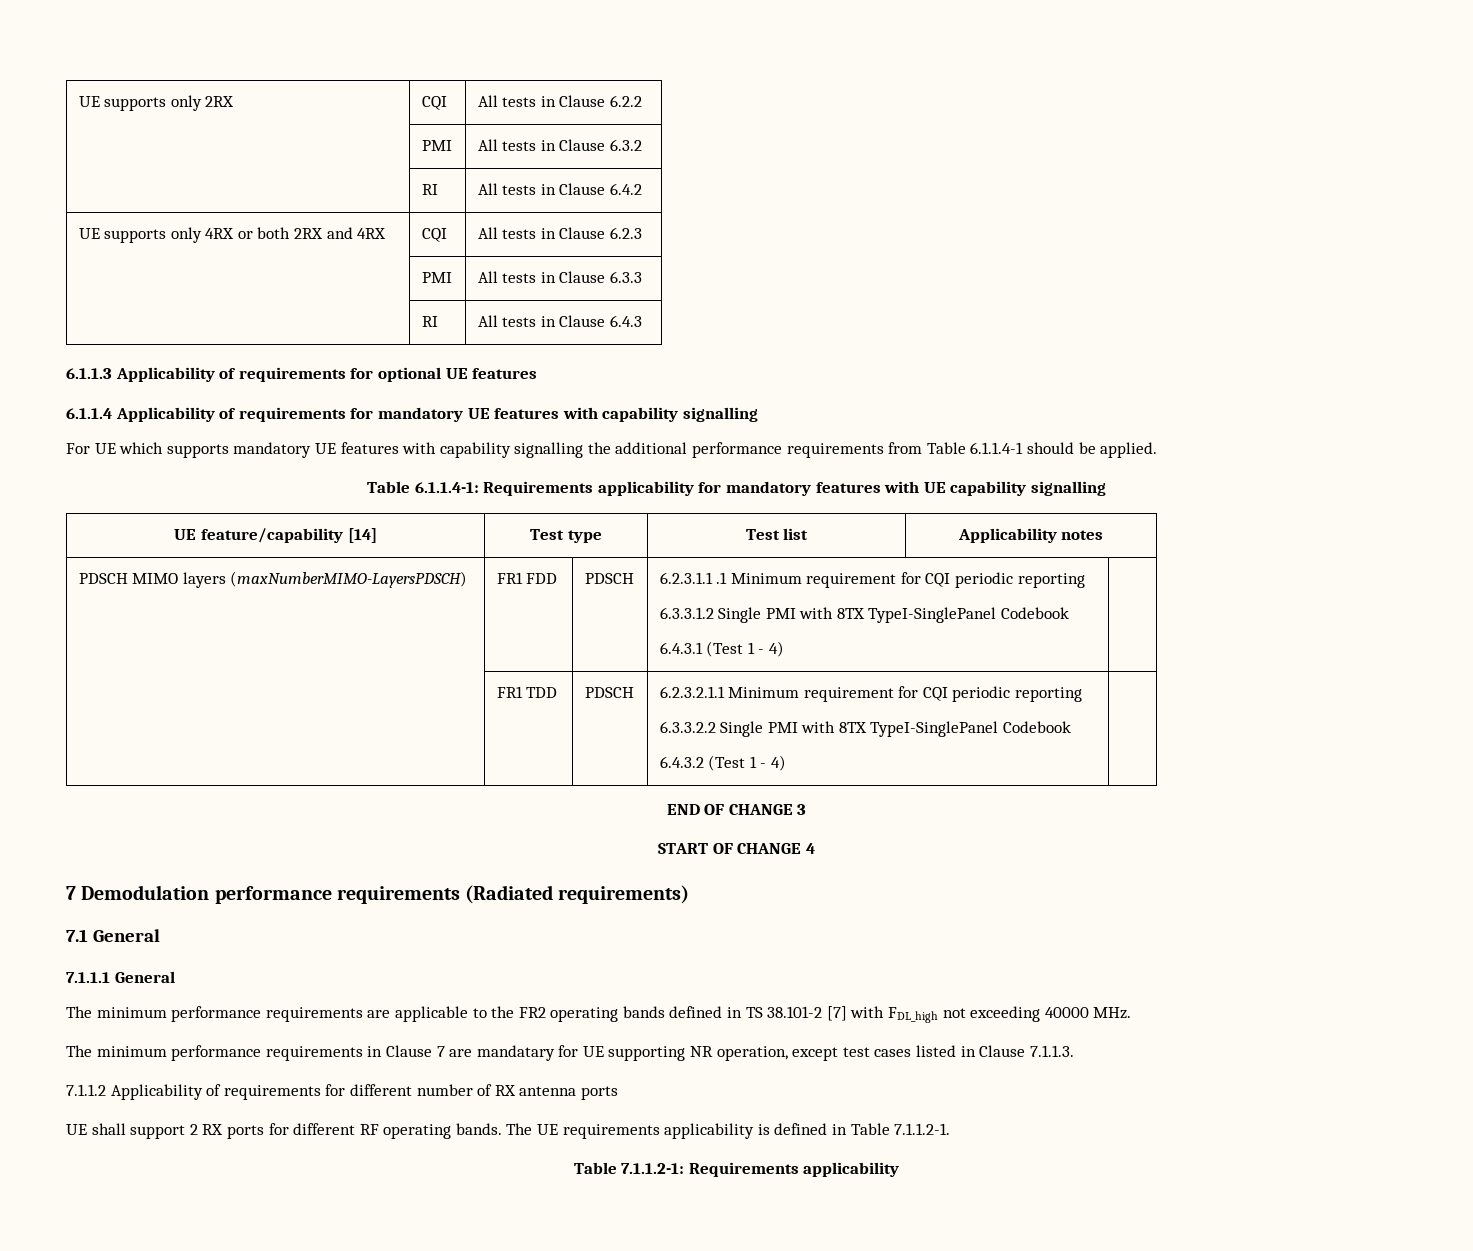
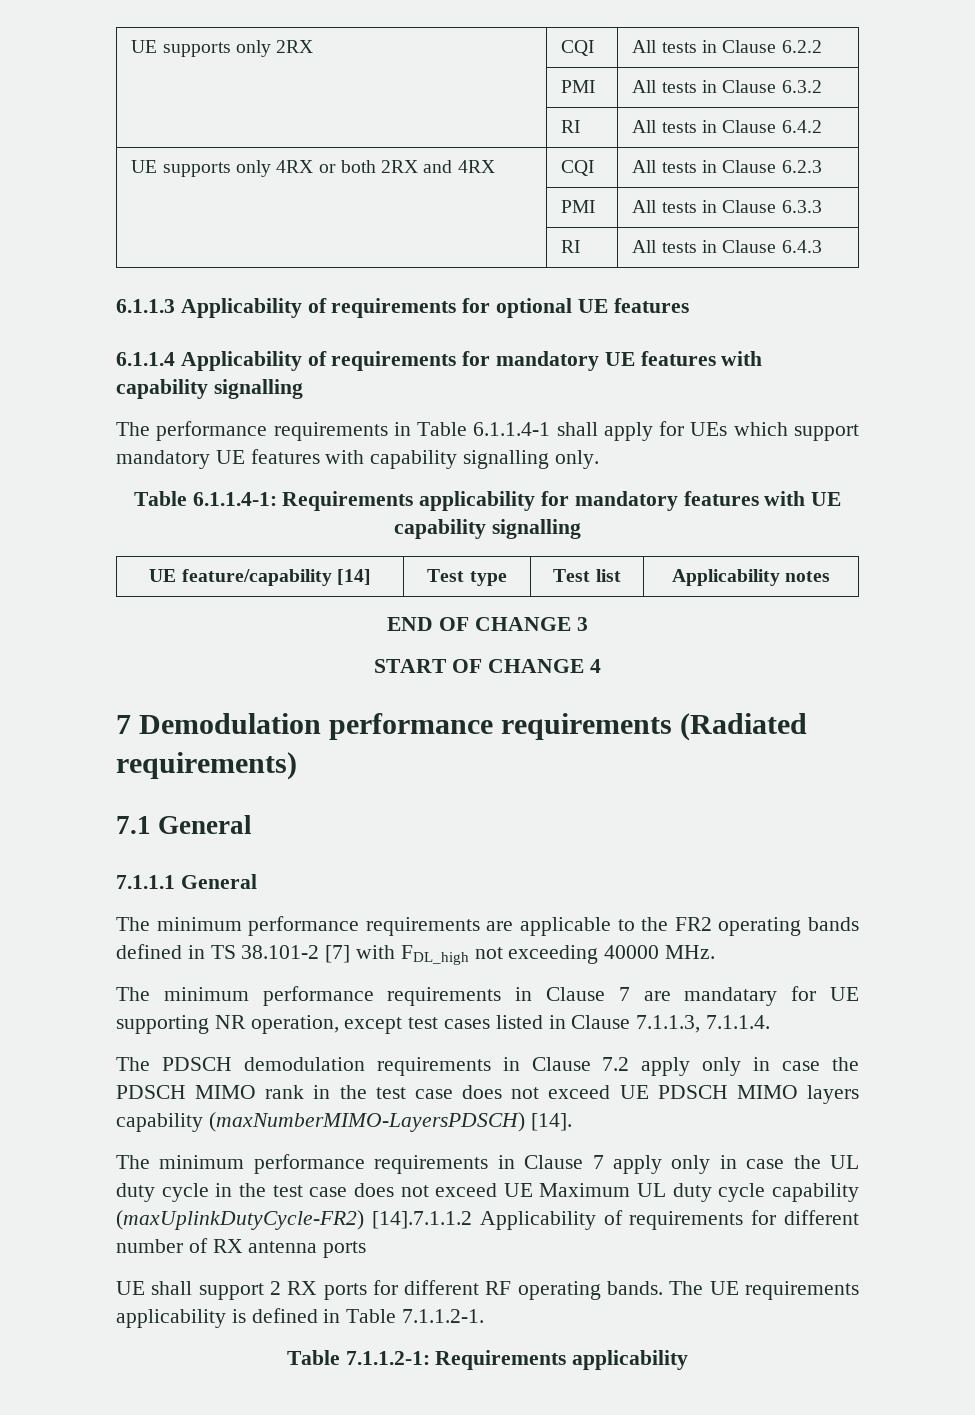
- For UE which supports mandatory UE features with capability signalling the additional performance requirements from Table 6.1.1.4-1 should be applied.
+ The performance requirements in Table 6.1.1.4-1 shall apply for UEs which support mandatory UE features with capability signalling only.
- PDSCH MIMO layers (maxNumberMIMO-LayersPDSCH) | FR1 FDD | PDSCH | 6.2.3.1.1 .1 Minimum requirement for CQI periodic reporting
- 6.3.3.1.2 Single PMI with 8TX TypeI-SinglePanel Codebook
- 6.4.3.1 (Test 1 - 4) |
- | FR1 TDD | PDSCH | 6.2.3.2.1.1 Minimum requirement for CQI periodic reporting
- 6.3.3.2.2 Single PMI with 8TX TypeI-SinglePanel Codebook
- 6.4.3.2 (Test 1 - 4) |
- The minimum performance requirements in Clause 7 are mandatary for UE supporting NR operation, except test cases listed in Clause 7.1.1.3.
- 7.1.1.2 Applicability of requirements for different number of RX antenna ports
+ The minimum performance requirements in Clause 7 are mandatary for UE supporting NR operation, except test cases listed in Clause 7.1.1.3, 7.1.1.4.
+ The PDSCH demodulation requirements in Clause 7.2 apply only in case the PDSCH MIMO rank in the test case does not exceed UE PDSCH MIMO layers capability (maxNumberMIMO-LayersPDSCH) [14].
+ The minimum performance requirements in Clause 7 apply only in case the UL duty cycle in the test case does not exceed UE Maximum UL duty cycle capability (maxUplinkDutyCycle-FR2) [14].7.1.1.2 Applicability of requirements for different number of RX antenna ports

